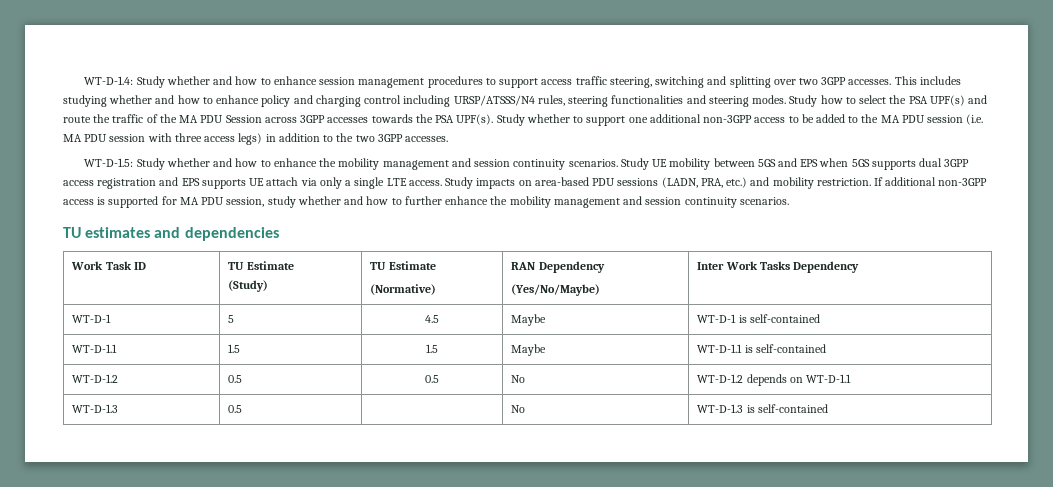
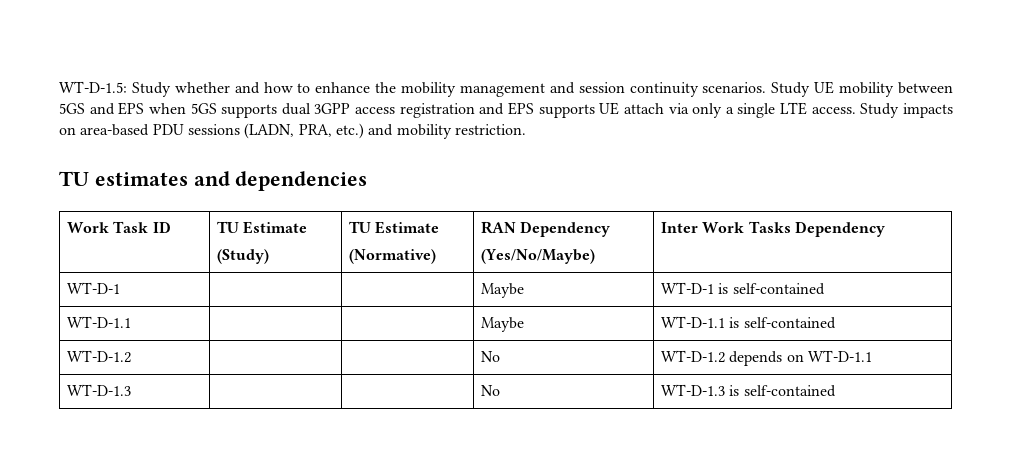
- WT-D-1.4: Study whether and how to enhance session management procedures to support access traffic steering, switching and splitting over two 3GPP accesses. This includes studying whether and how to enhance policy and charging control including URSP/ATSSS/N4 rules, steering functionalities and steering modes. Study how to select the PSA UPF(s) and route the traffic of the MA PDU Session across 3GPP accesses towards the PSA UPF(s). Study whether to support one additional non-3GPP access to be added to the MA PDU session (i.e. MA PDU session with three access legs) in addition to the two 3GPP accesses.
- If additional non-3GPP access is supported for MA PDU session, study whether and how to further enhance the mobility management and session continuity scenarios.
- WT-D-1 | 5 | 4.5 | Maybe | WT-D-1 is self-contained
+ WT-D-1 | | | Maybe | WT-D-1 is self-contained
- WT-D-1.1 | 1.5 | 1.5 | Maybe | WT-D-1.1 is self-contained
+ WT-D-1.1 | | | Maybe | WT-D-1.1 is self-contained
- WT-D-1.2 | 0.5 | 0.5 | No | WT-D-1.2 depends on WT-D-1.1
+ WT-D-1.2 | | | No | WT-D-1.2 depends on WT-D-1.1
- WT-D-1.3 | 0.5 | | No | WT-D-1.3 is self-contained
+ WT-D-1.3 | | | No | WT-D-1.3 is self-contained

